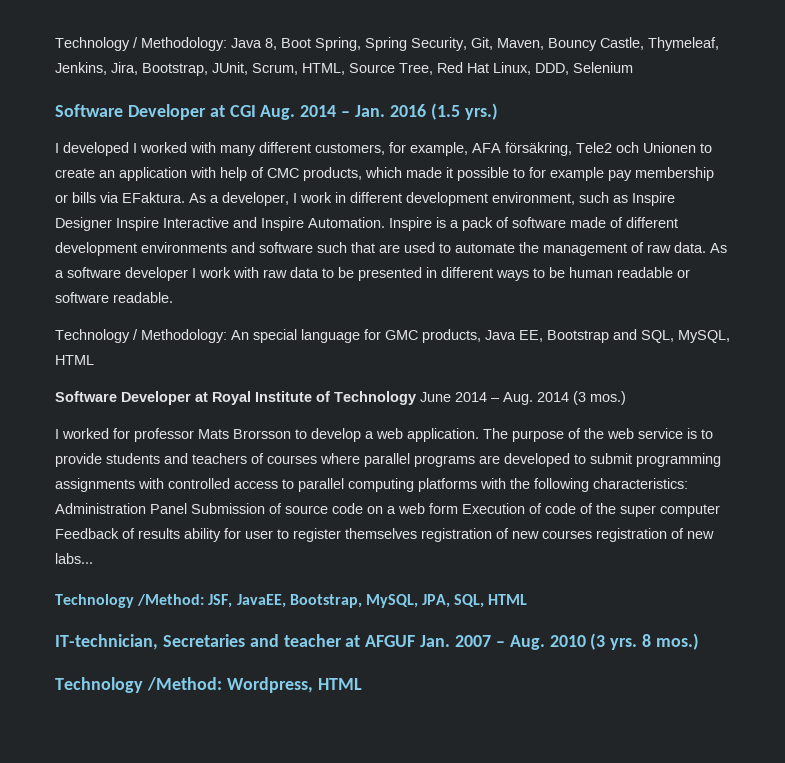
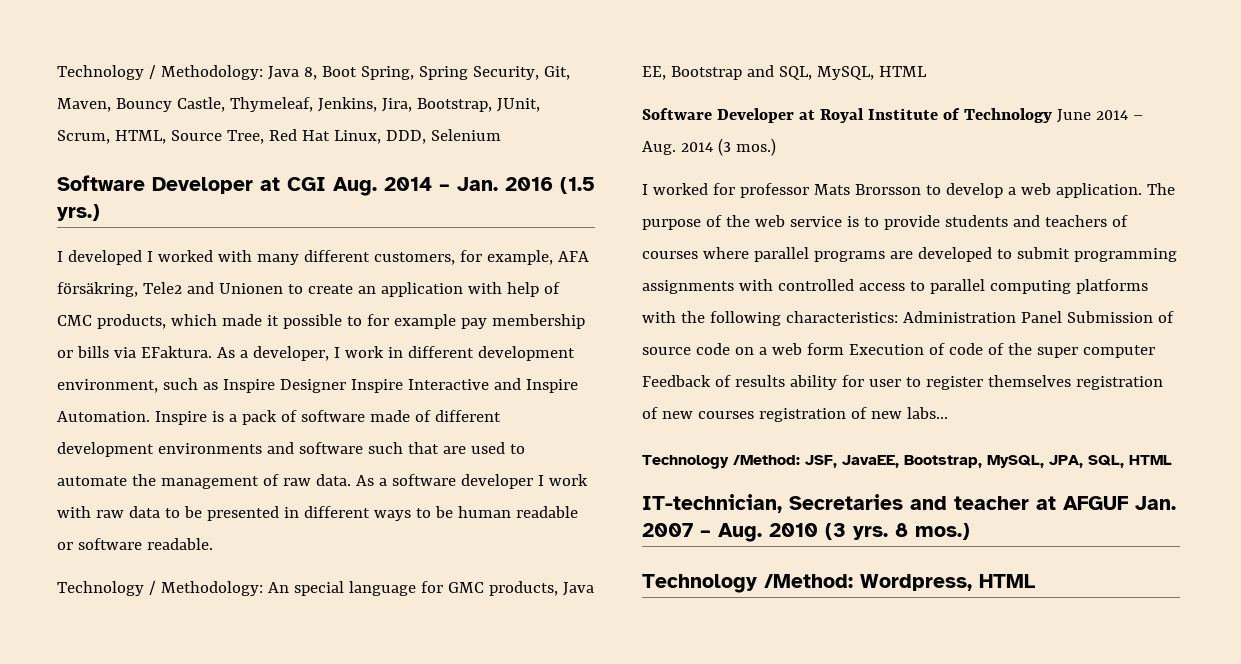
- I developed I worked with many different customers, for example, AFA försäkring, Tele2 och Unionen to create an application with help of CMC products, which made it possible to for example pay membership or bills via EFaktura.
+ I developed I worked with many different customers, for example, AFA försäkring, Tele2 and Unionen to create an application with help of CMC products, which made it possible to for example pay membership or bills via EFaktura.

